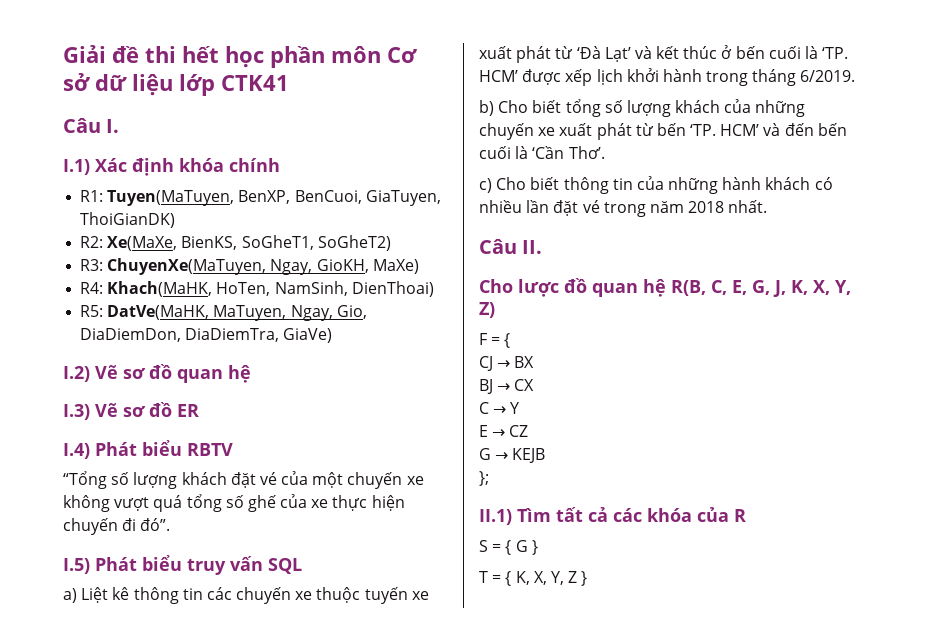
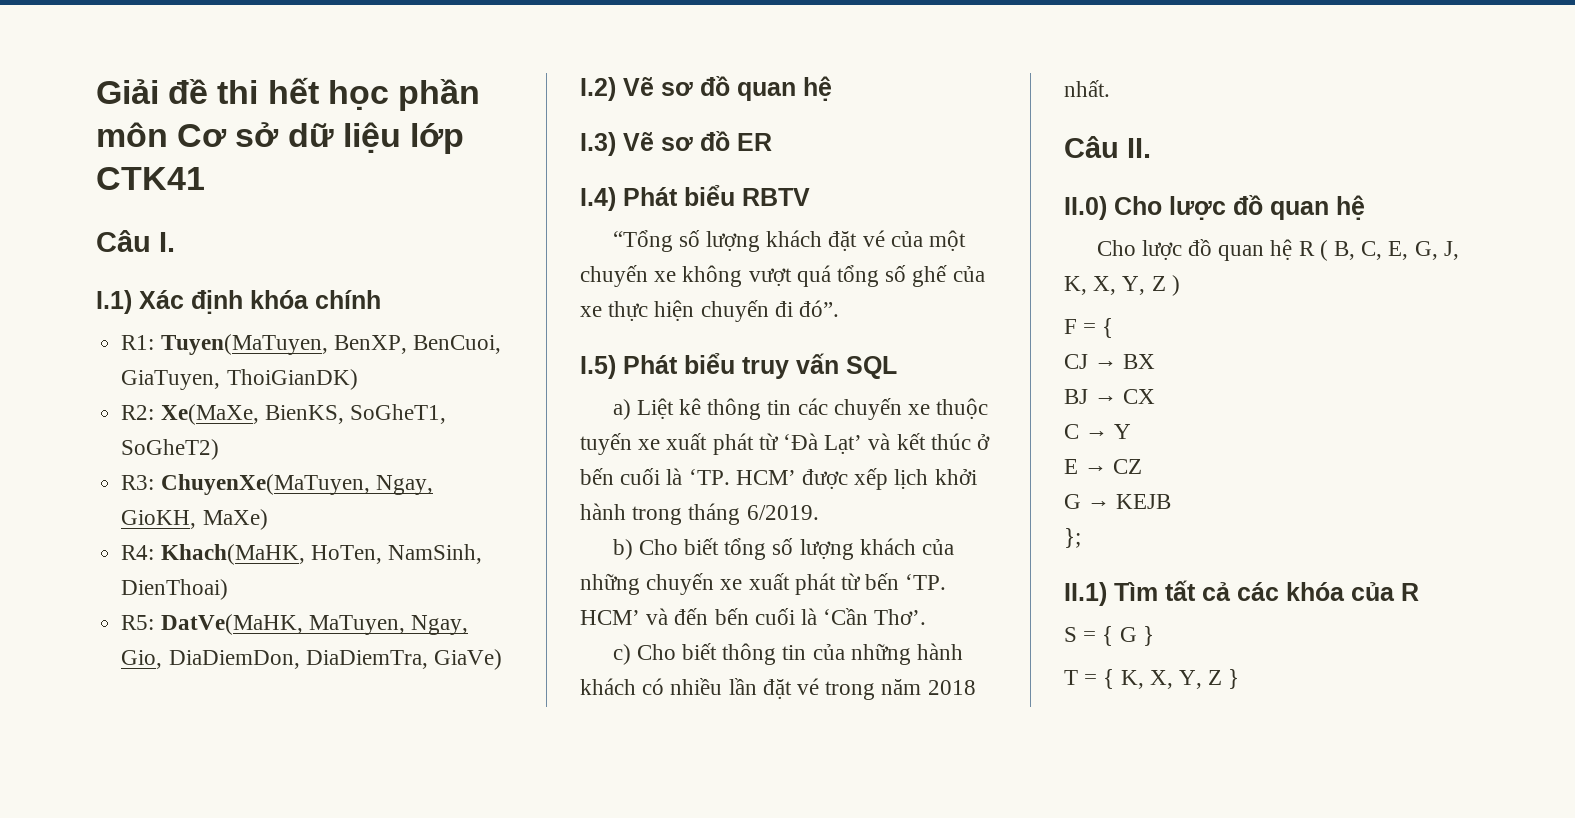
- Cho lược đồ quan hệ R(B, C, E, G, J, K, X, Y, Z)
+ II.0) Cho lược đồ quan hệ
+ Cho lược đồ quan hệ R ( B, C, E, G, J, K, X, Y, Z )

